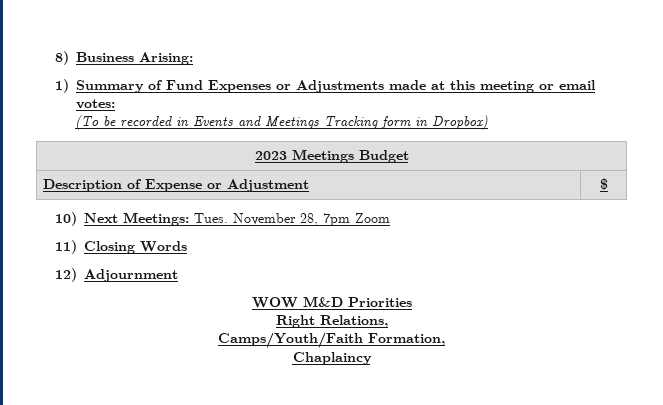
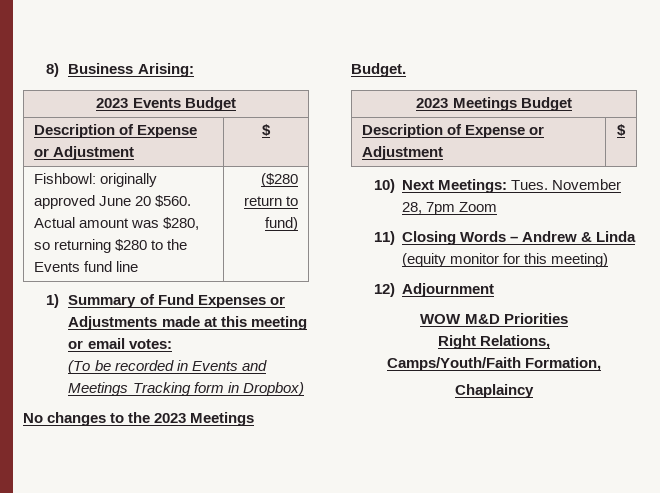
+ 2023 Events Budget
+ Description of Expense or Adjustment | $
+ Fishbowl: originally approved June 20 $560. Actual amount was $280, so returning $280 to the Events fund line | ($280 return to fund)
+ No changes to the 2023 Meetings Budget.
- 11) Closing Words
+ 11) Closing Words – Andrew & Linda (equity monitor for this meeting)

